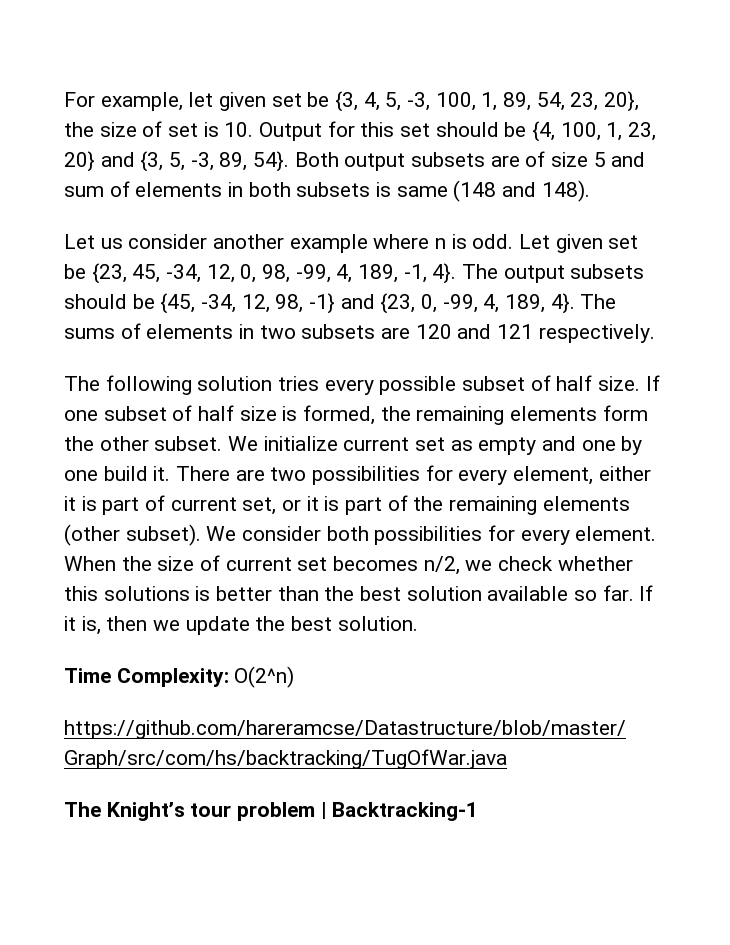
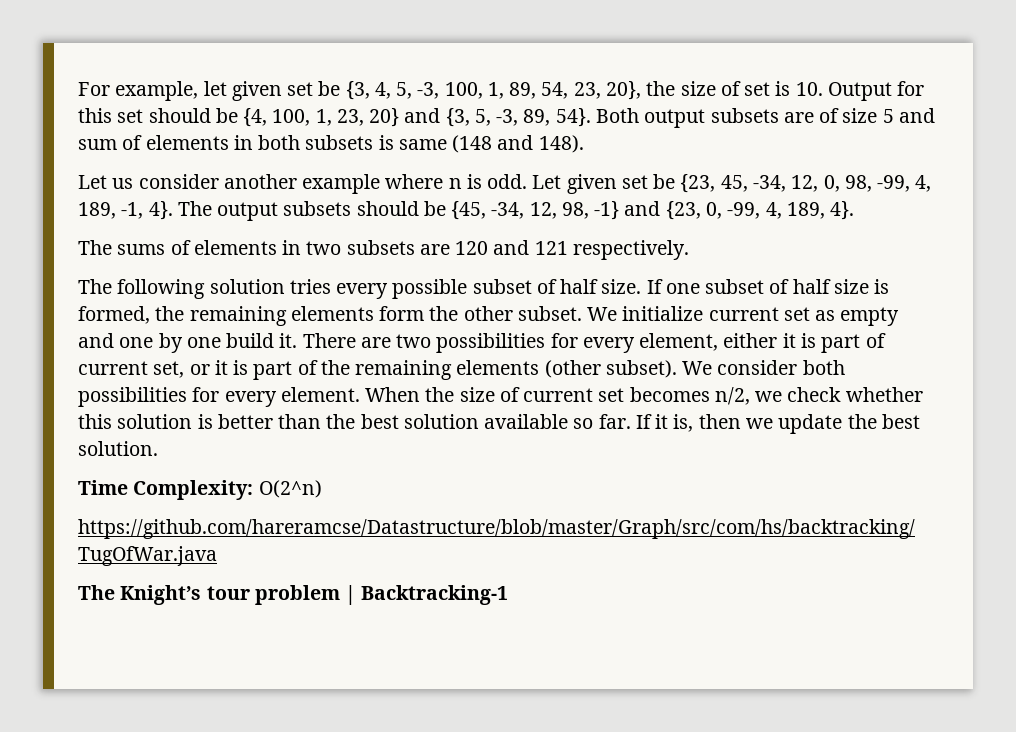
- The output subsets should be {45, -34, 12, 98, -1} and {23, 0, -99, 4, 189, 4}. The sums of elements in two subsets are 120 and 121 respectively.
+ The output subsets should be {45, -34, 12, 98, -1} and {23, 0, -99, 4, 189, 4}.
+ The sums of elements in two subsets are 120 and 121 respectively.
- When the size of current set becomes n/2, we check whether this solutions is better than the best solution available so far.
+ When the size of current set becomes n/2, we check whether this solution is better than the best solution available so far.

